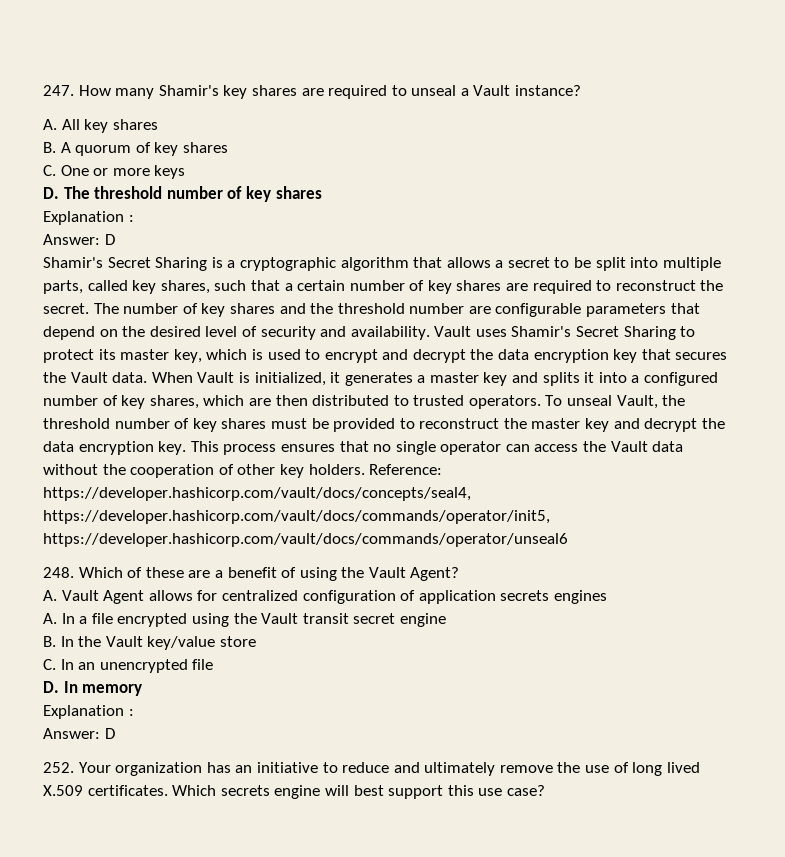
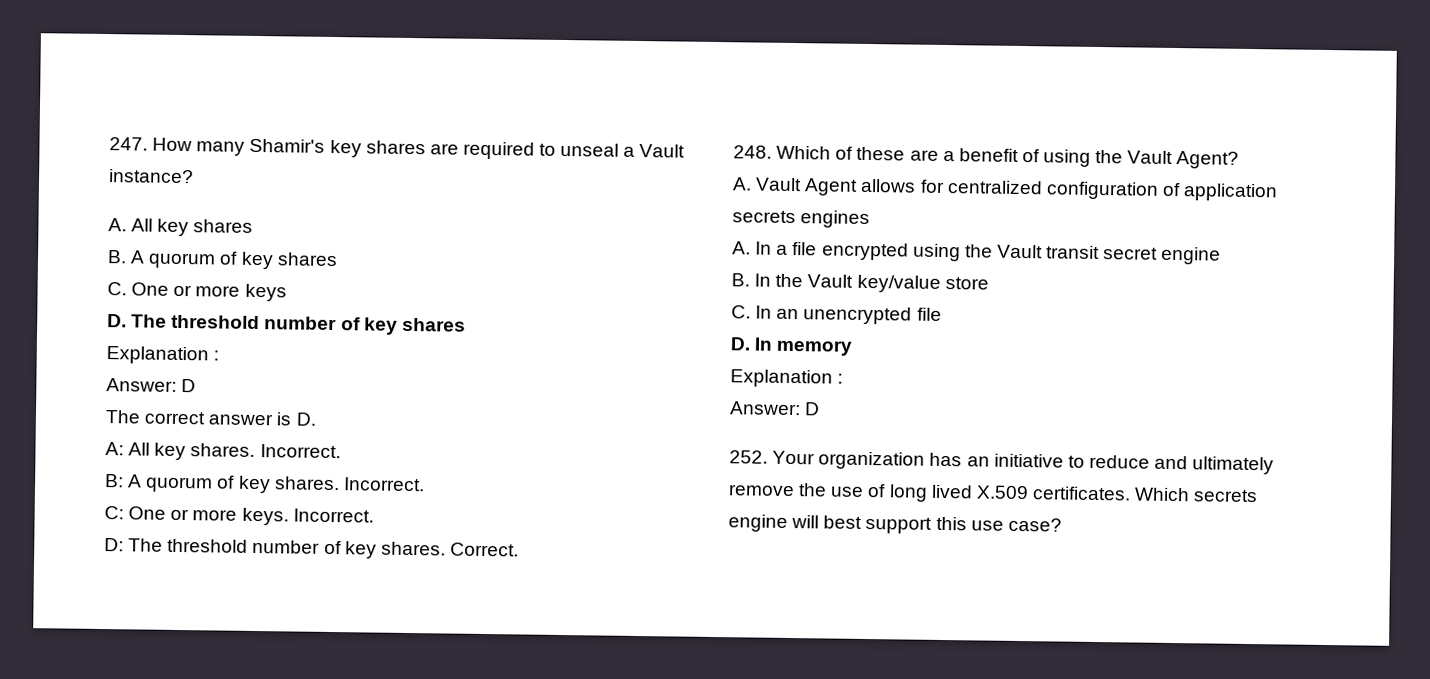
- Shamir's Secret Sharing is a cryptographic algorithm that allows a secret to be split into multiple parts, called key shares, such that a certain number of key shares are required to reconstruct the secret. The number of key shares and the threshold number are configurable parameters that depend on the desired level of security and availability. Vault uses Shamir's Secret Sharing to protect its master key, which is used to encrypt and decrypt the data encryption key that secures the Vault data. When Vault is initialized, it generates a master key and splits it into a configured number of key shares, which are then distributed to trusted operators. To unseal Vault, the threshold number of key shares must be provided to reconstruct the master key and decrypt the data encryption key. This process ensures that no single operator can access the Vault data without the cooperation of other key holders. Reference: https://developer.hashicorp.com/vault/docs/concepts/seal4, https://developer.hashicorp.com/vault/docs/commands/operator/init5, https://developer.hashicorp.com/vault/docs/commands/operator/unseal6
+ The correct answer is D.
+ A: All key shares. Incorrect.
+ B: A quorum of key shares. Incorrect.
+ C: One or more keys. Incorrect.
+ D: The threshold number of key shares. Correct.

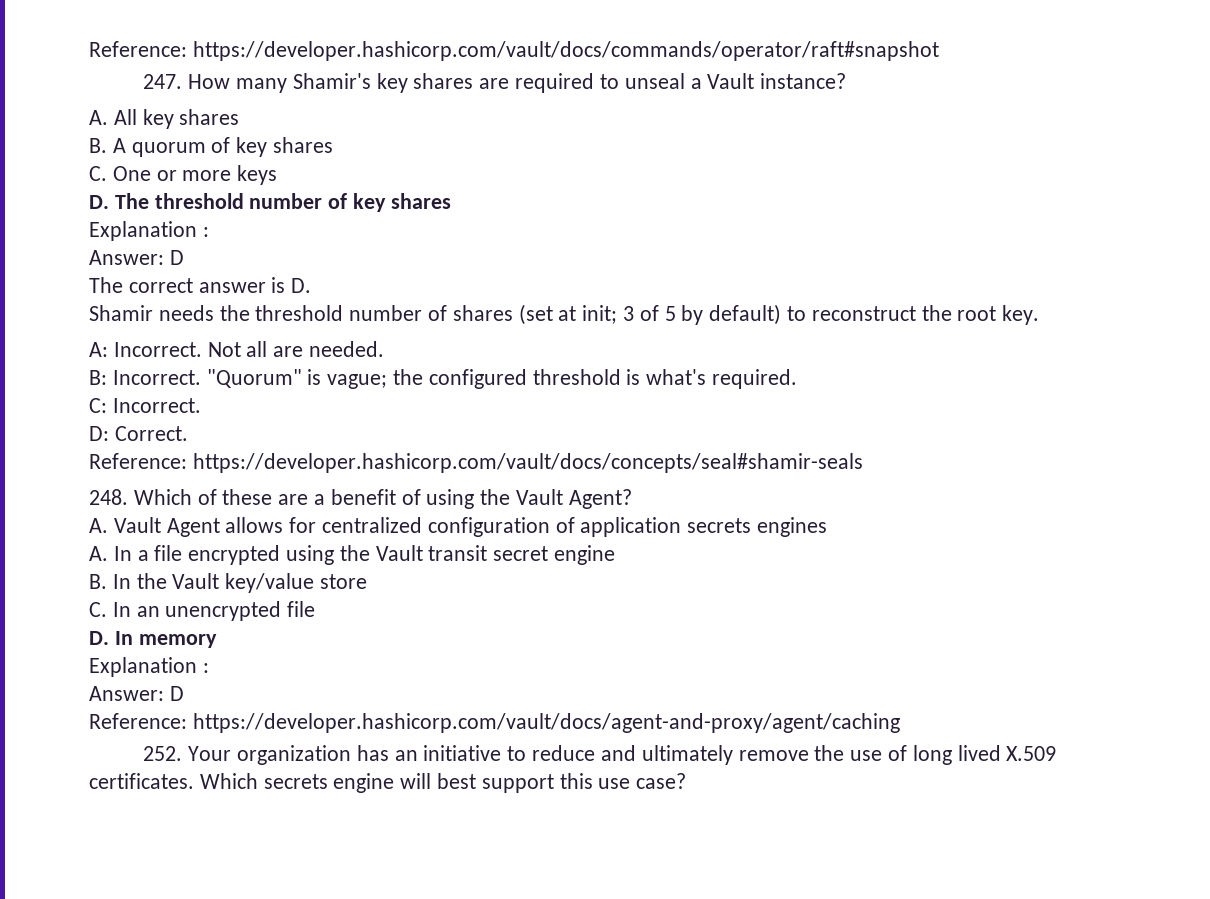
+ Reference: https://developer.hashicorp.com/vault/docs/commands/operator/raft#snapshot
- A: All key shares. Incorrect.
- B: A quorum of key shares. Incorrect.
- C: One or more keys. Incorrect.
- D: The threshold number of key shares. Correct.
+ Shamir needs the threshold number of shares (set at init; 3 of 5 by default) to reconstruct the root key.
+ A: Incorrect. Not all are needed.
+ B: Incorrect. "Quorum" is vague; the configured threshold is what's required.
+ C: Incorrect.
+ D: Correct.
+ Reference: https://developer.hashicorp.com/vault/docs/concepts/seal#shamir-seals
+ Reference: https://developer.hashicorp.com/vault/docs/agent-and-proxy/agent/caching

